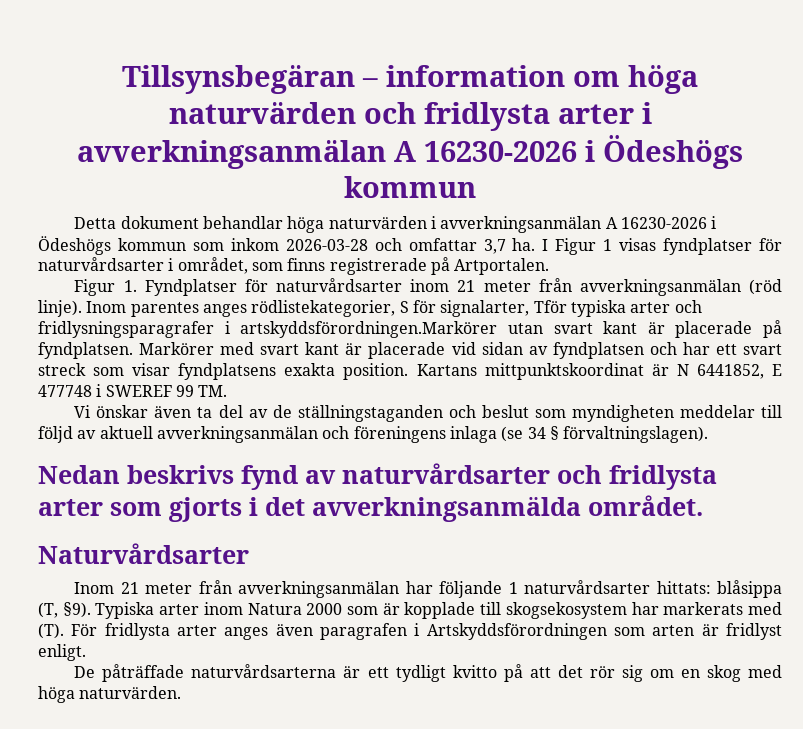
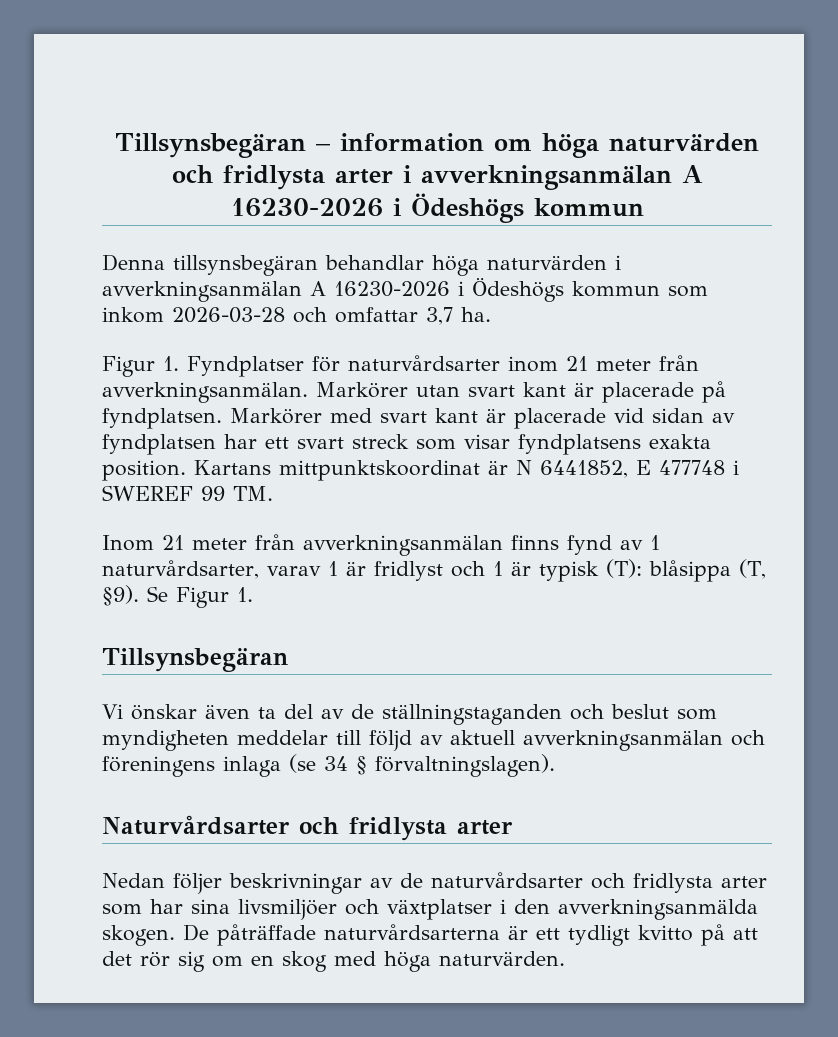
- Detta dokument behandlar höga naturvärden i avverkningsanmälan A 16230-2026 i Ödeshögs kommun som inkom 2026-03-28 och omfattar 3,7 ha. I Figur 1 visas fyndplatser för naturvårdsarter i området, som finns registrerade på Artportalen.
+ Denna tillsynsbegäran behandlar höga naturvärden i avverkningsanmälan A 16230-2026 i Ödeshögs kommun som inkom 2026-03-28 och omfattar 3,7 ha.
- Figur 1. Fyndplatser för naturvårdsarter inom 21 meter från avverkningsanmälan (röd linje). Inom parentes anges rödlistekategorier, S för signalarter, Tför typiska arter och fridlysningsparagrafer i artskyddsförordningen.Markörer utan svart kant är placerade på fyndplatsen.
+ Figur 1. Fyndplatser för naturvårdsarter inom 21 meter från avverkningsanmälan. Markörer utan svart kant är placerade på fyndplatsen.
- Markörer med svart kant är placerade vid sidan av fyndplatsen och har ett svart streck som visar fyndplatsens exakta position.
+ Markörer med svart kant är placerade vid sidan av fyndplatsen har ett svart streck som visar fyndplatsens exakta position.
+ Inom 21 meter från avverkningsanmälan finns fynd av 1 naturvårdsarter, varav 1 är fridlyst och 1 är typisk (T): blåsippa (T, §9). Se Figur 1.
+ Tillsynsbegäran
- Nedan beskrivs fynd av naturvårdsarter och fridlysta arter som gjorts i det avverkningsanmälda området.
- Naturvårdsarter
- Inom 21 meter från avverkningsanmälan har följande 1 naturvårdsarter hittats: blåsippa (T, §9). Typiska arter inom Natura 2000 som är kopplade till skogsekosystem har markerats med (T). För fridlysta arter anges även paragrafen i Artskyddsförordningen som arten är fridlyst enligt.
- De påträffade naturvårdsarterna är ett tydligt kvitto på att det rör sig om en skog med höga naturvärden.
+ Naturvårdsarter och fridlysta arter
+ Nedan följer beskrivningar av de naturvårdsarter och fridlysta arter som har sina livsmiljöer och växtplatser i den avverkningsanmälda skogen. De påträffade naturvårdsarterna är ett tydligt kvitto på att det rör sig om en skog med höga naturvärden.

